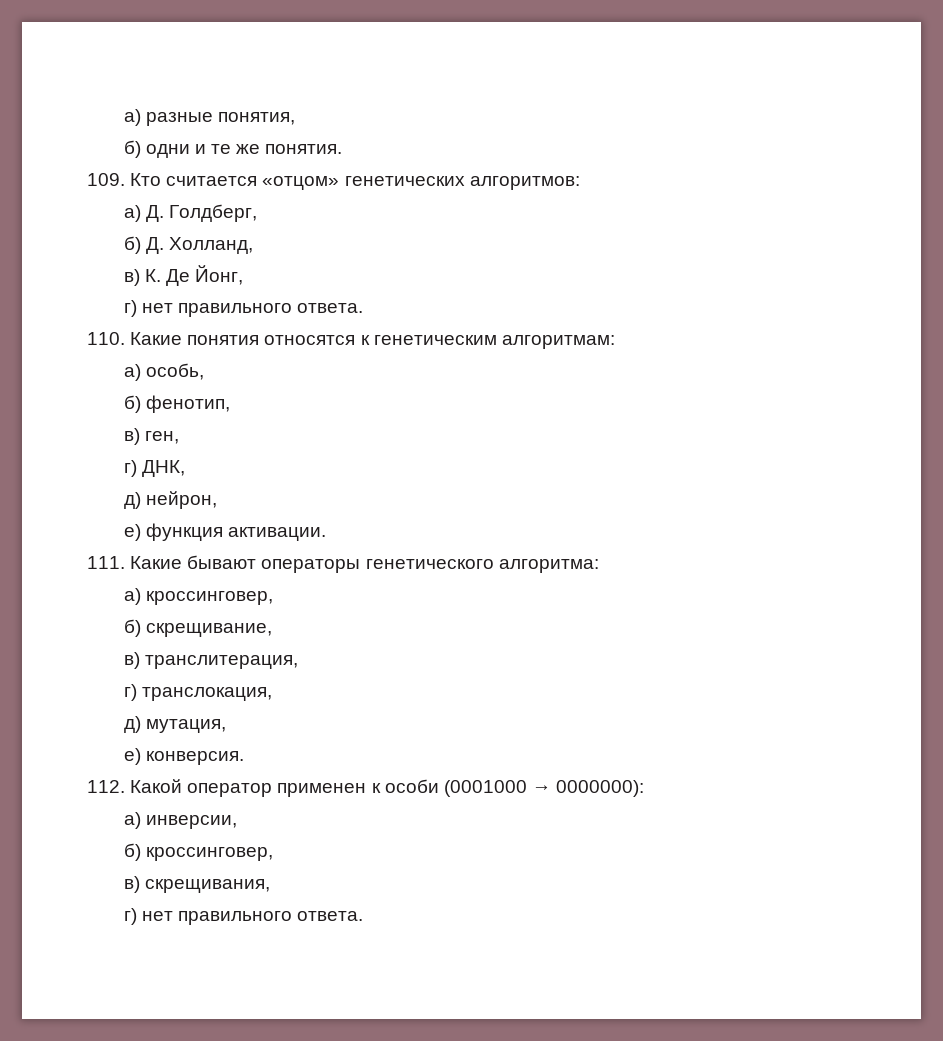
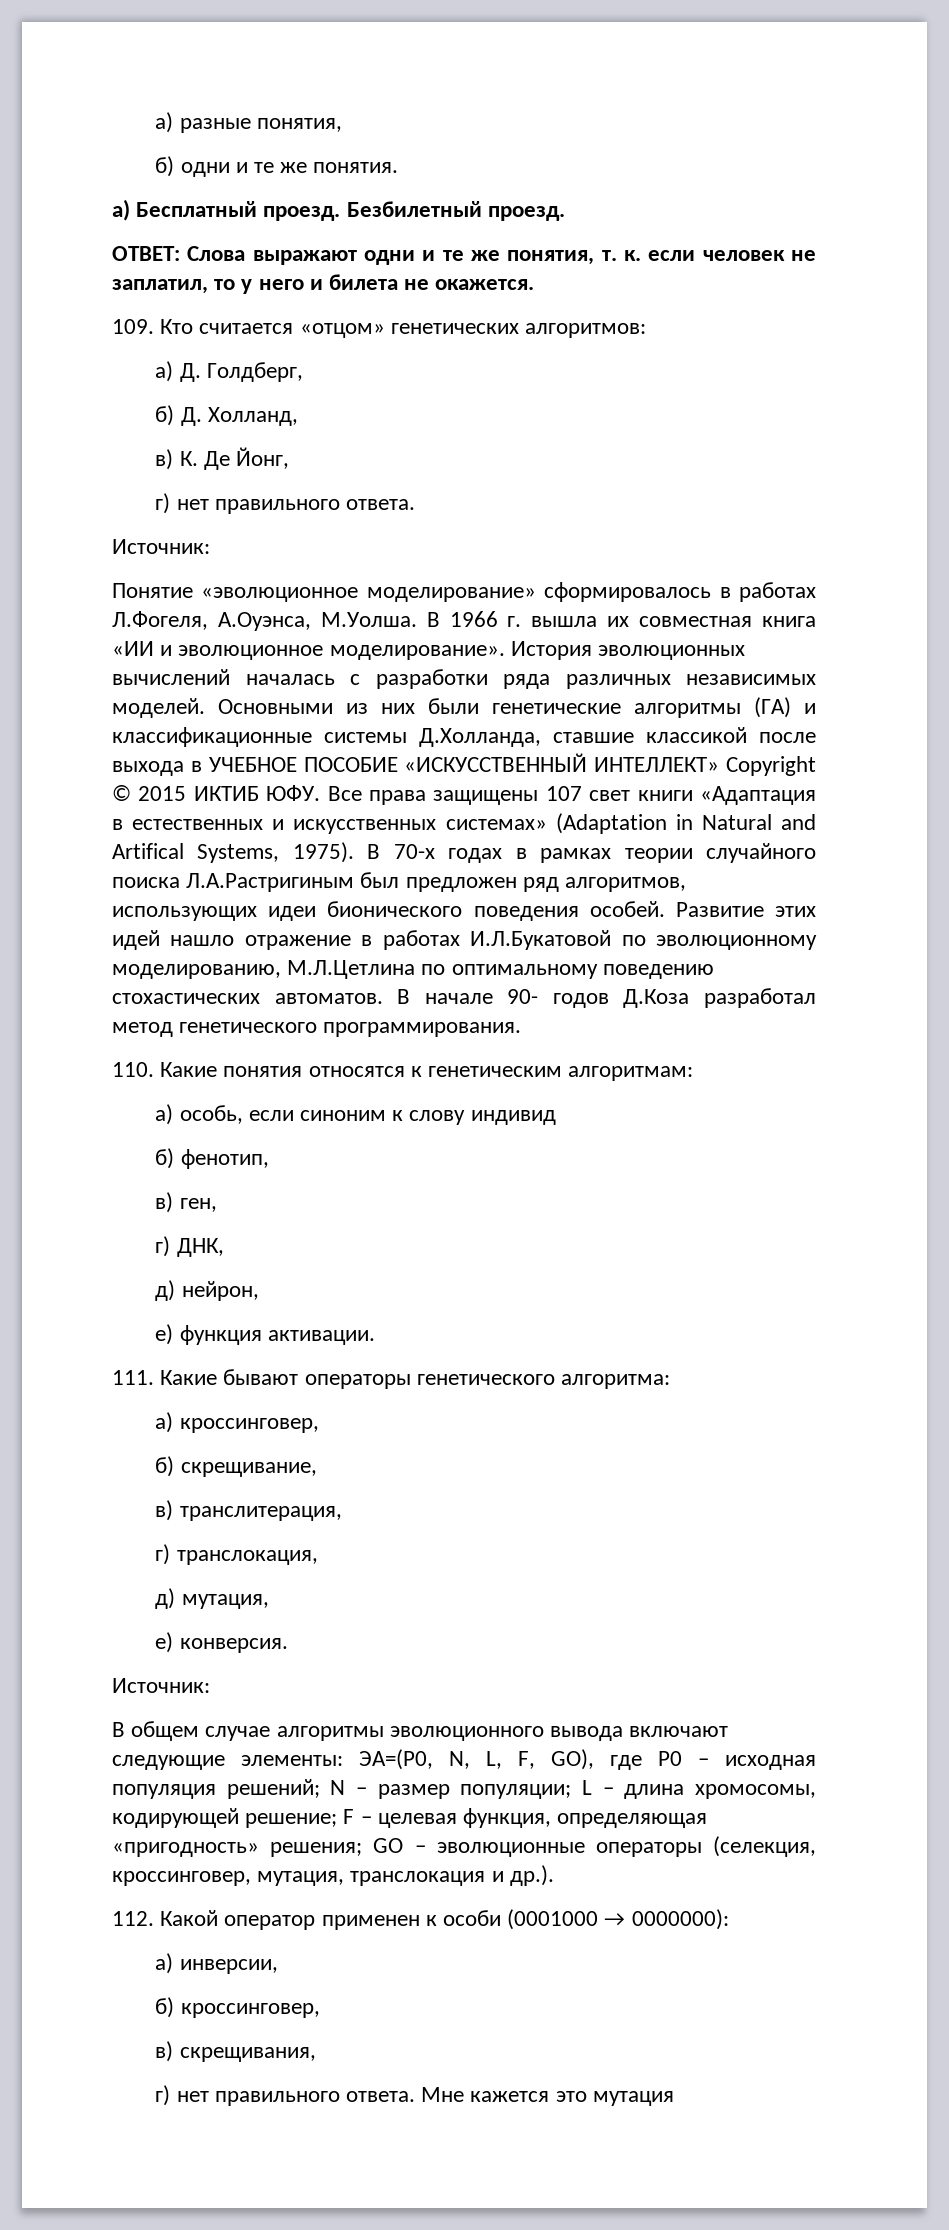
+ а) Бесплатный проезд. Безбилетный проезд.
+ ОТВЕТ: Слова выражают одни и те же понятия, т. к. если человек не заплатил, то у него и билета не окажется.
  в) К. Де Йонг,
  г) нет правильного ответа.
+ Источник:
+ Понятие «эволюционное моделирование» сформировалось в работах Л.Фогеля, А.Оуэнса, М.Уолша. В 1966 г. вышла их совместная книга «ИИ и эволюционное моделирование». История эволюционных вычислений началась с разработки ряда различных независимых моделей. Основными из них были генетические алгоритмы (ГА) и классификационные системы Д.Холланда, ставшие классикой после выхода в УЧЕБНОЕ ПОСОБИЕ «ИСКУССТВЕННЫЙ ИНТЕЛЛЕКТ» Copyright © 2015 ИКТИБ ЮФУ. Все права защищены 107 свет книги «Адаптация в естественных и искусственных системах» (Adaptation in Natural and Artifical Systems, 1975). В 70-х годах в рамках теории случайного поиска Л.А.Растригиным был предложен ряд алгоритмов, использующих идеи бионического поведения особей. Развитие этих идей нашло отражение в работах И.Л.Букатовой по эволюционному моделированию, М.Л.Цетлина по оптимальному поведению стохастических автоматов. В начале 90- годов Д.Коза разработал метод генетического программирования.
- а) особь,
+ а) особь, если синоним к слову индивид
  е) конверсия.
+ Источник:
+ В общем случае алгоритмы эволюционного вывода включают следующие элементы: ЭА=(Р0, N, L, F, GO), где Р0 – исходная популяция решений; N – размер популяции; L – длина хромосомы, кодирующей решение; F – целевая функция, определяющая «пригодность» решения; GO – эволюционные операторы (селекция, кроссинговер, мутация, транслокация и др.).
+ Мне кажется это мутация

